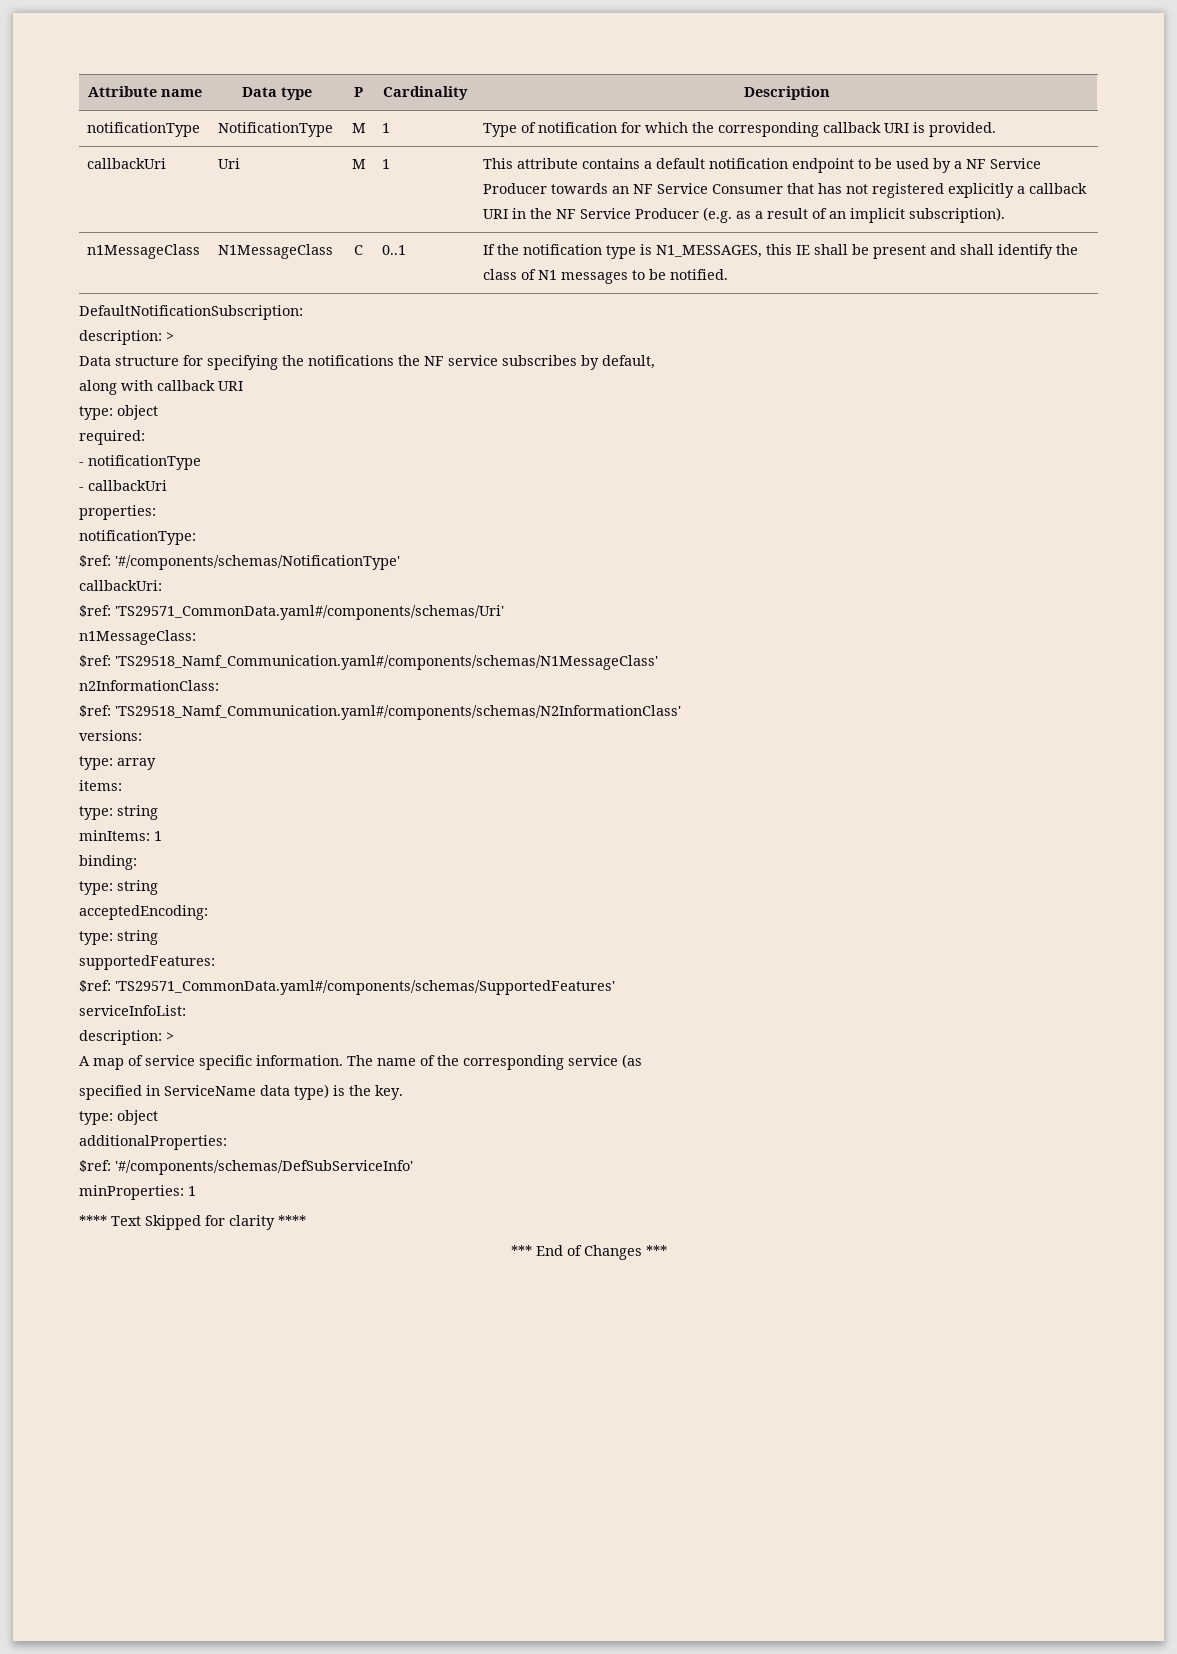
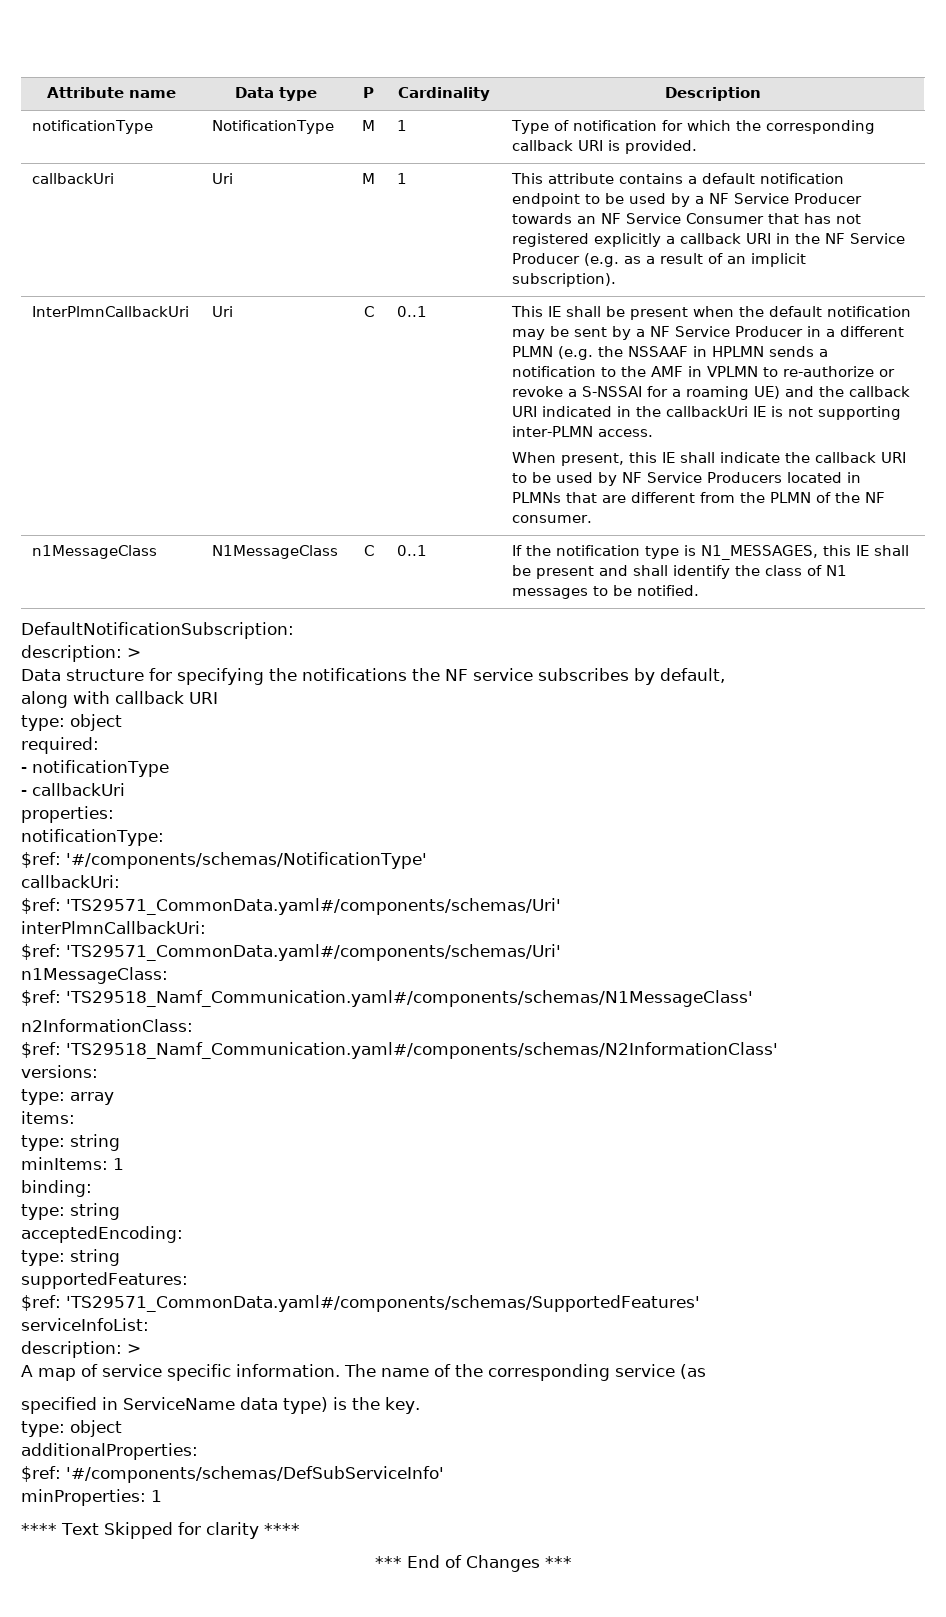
+ InterPlmnCallbackUri | Uri | C | 0..1 | This IE shall be present when the default notification may be sent by a NF Service Producer in a different PLMN (e.g. the NSSAAF in HPLMN sends a notification to the AMF in VPLMN to re-authorize or revoke a S-NSSAI for a roaming UE) and the callback URI indicated in the callbackUri IE is not supporting inter-PLMN access.
+ When present, this IE shall indicate the callback URI to be used by NF Service Producers located in PLMNs that are different from the PLMN of the NF consumer.
+ interPlmnCallbackUri:
+ $ref: 'TS29571_CommonData.yaml#/components/schemas/Uri'

